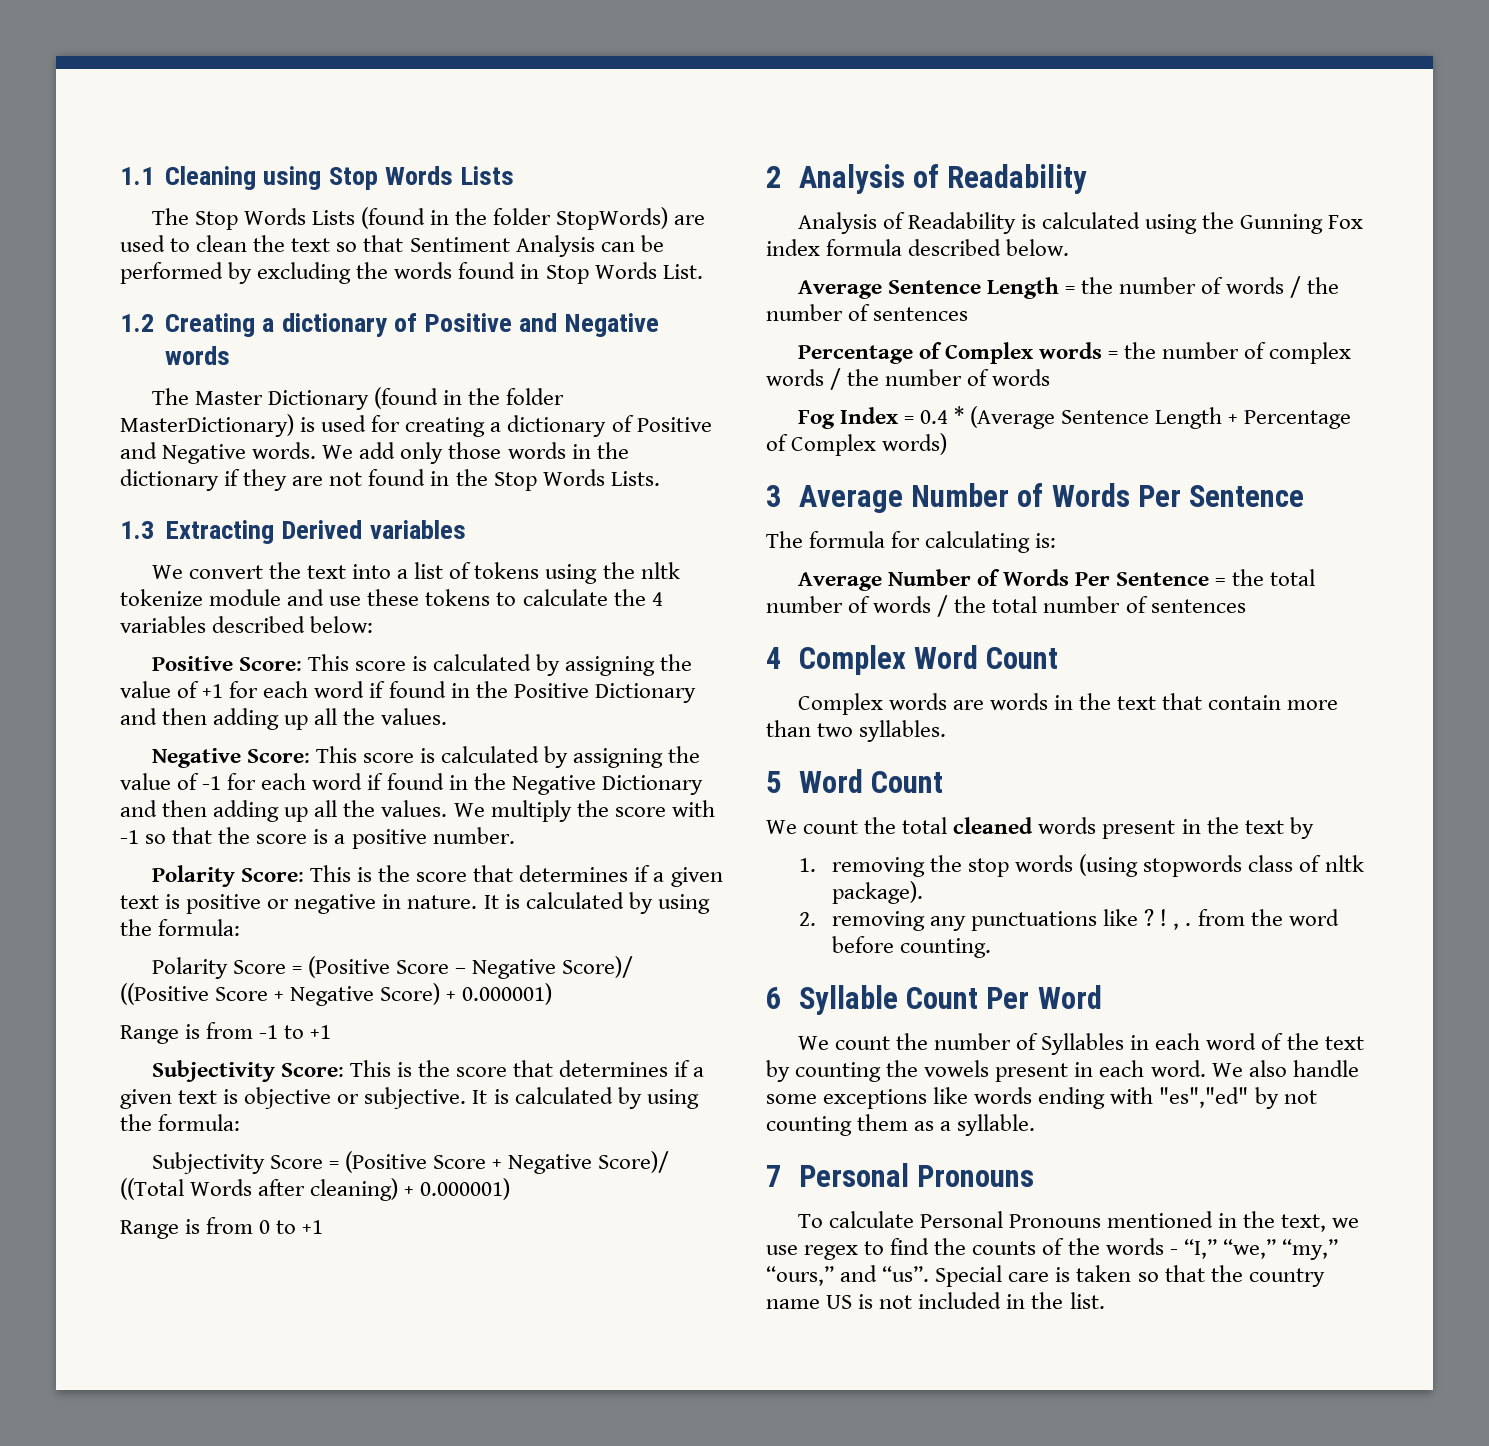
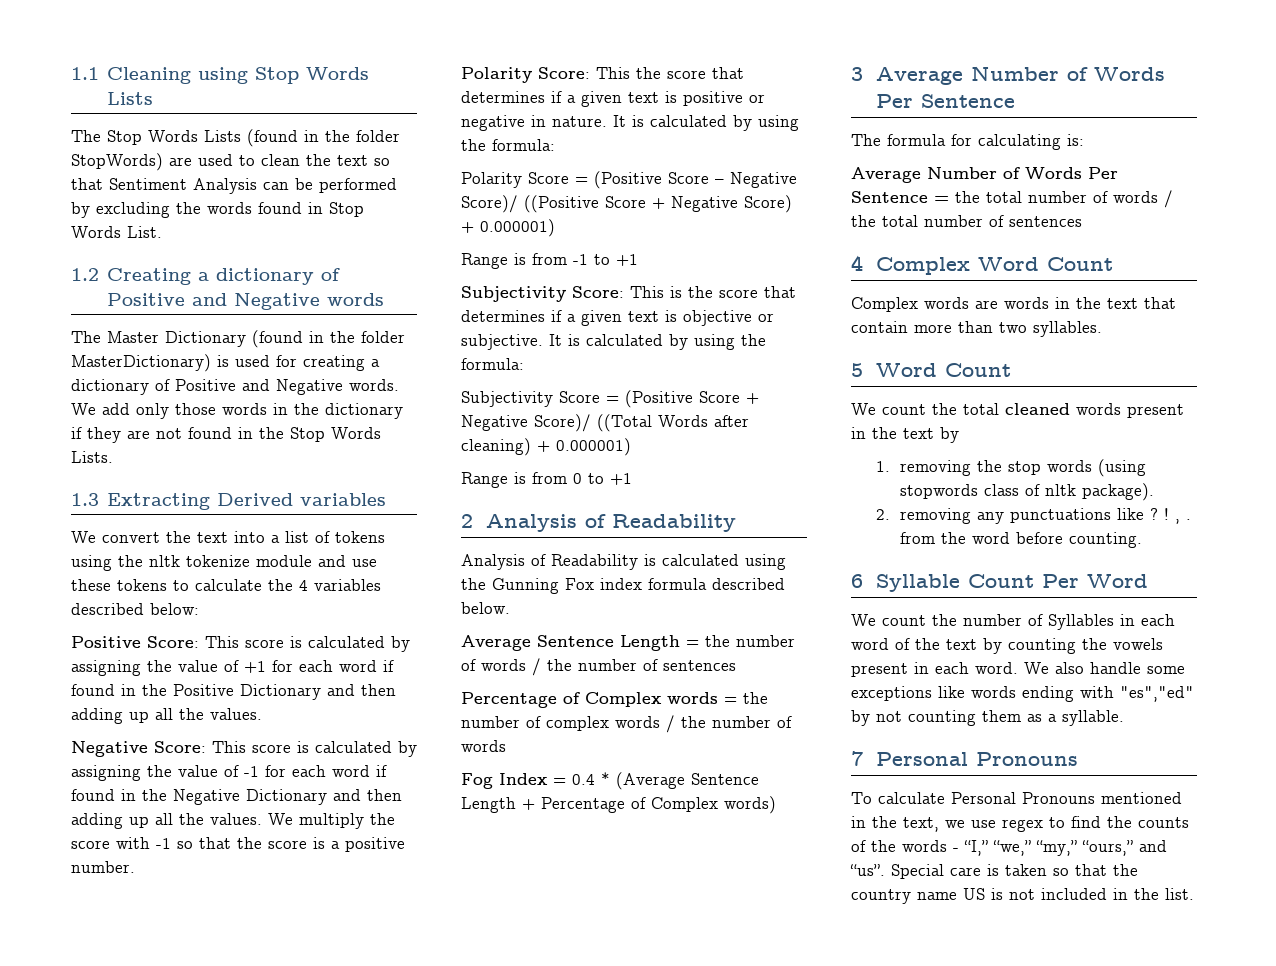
- Polarity Score: This is the score that determines if a given text is positive or negative in nature.
+ Polarity Score: This the score that determines if a given text is positive or negative in nature.

